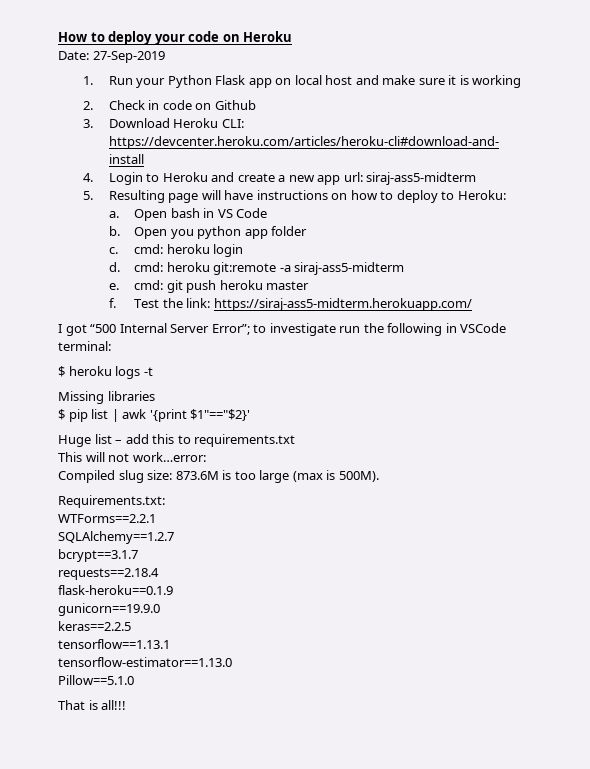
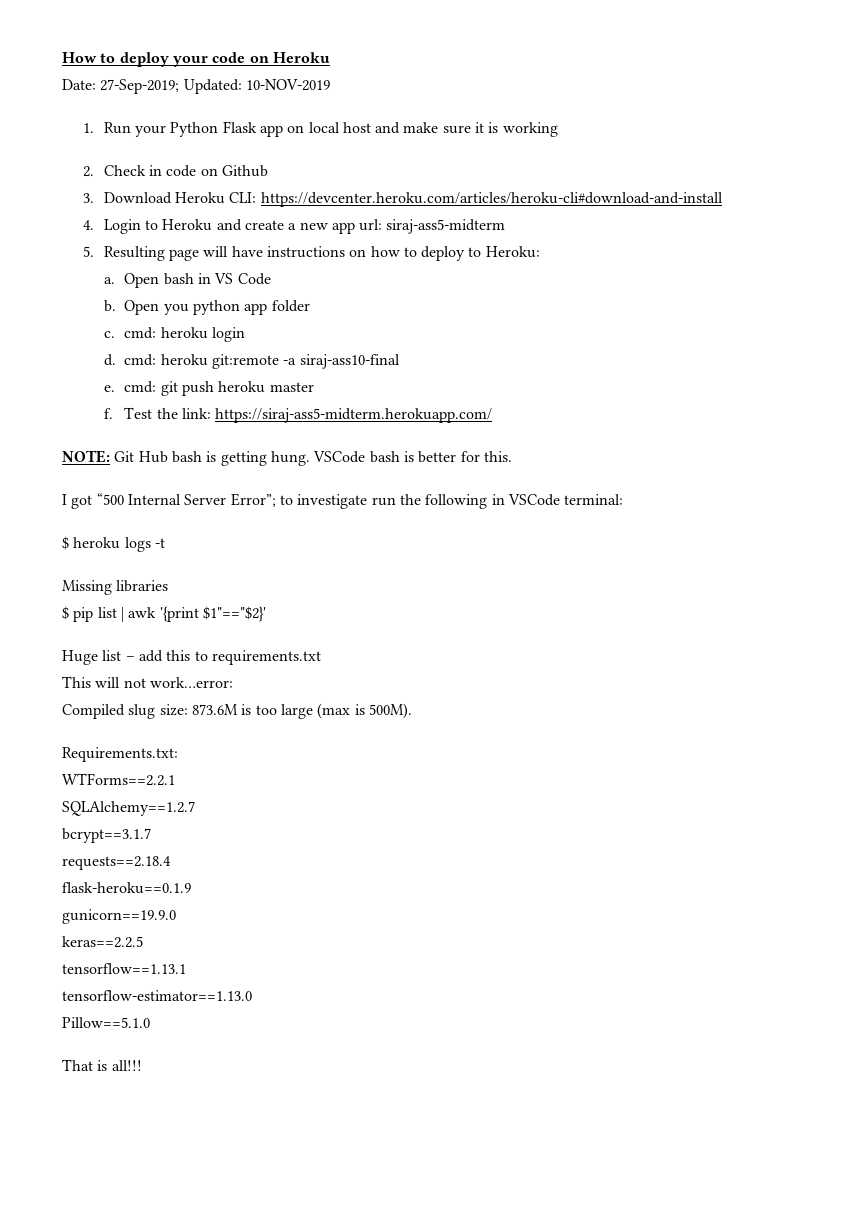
- Date: 27-Sep-2019
+ Date: 27-Sep-2019; Updated: 10-NOV-2019
- d. cmd: heroku git:remote -a siraj-ass5-midterm
+ d. cmd: heroku git:remote -a siraj-ass10-final
+ NOTE: Git Hub bash is getting hung. VSCode bash is better for this.

